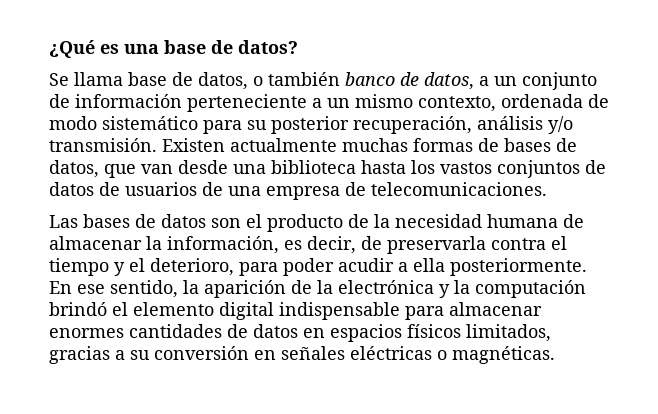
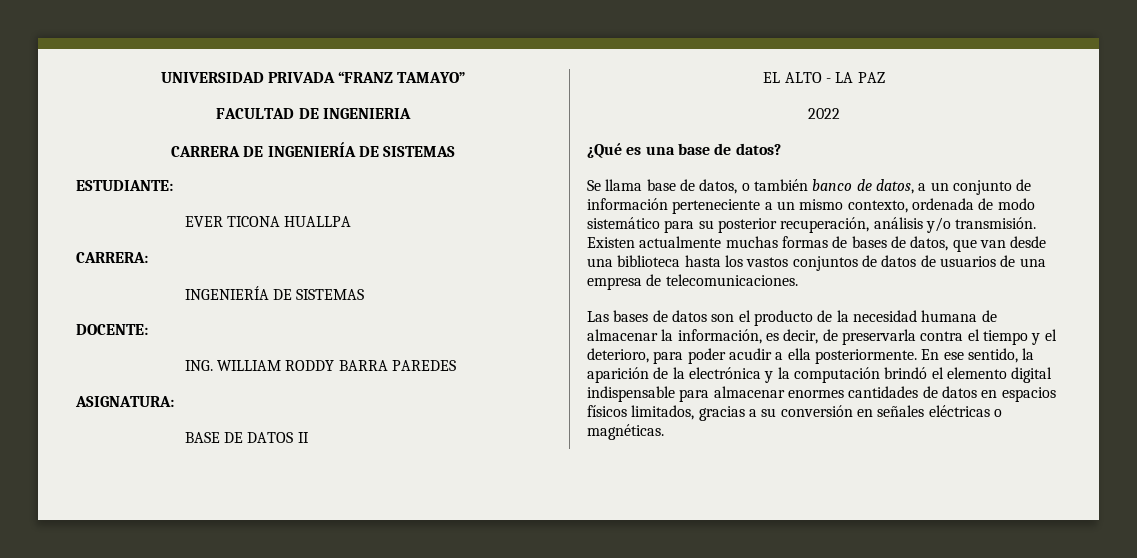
+ UNIVERSIDAD PRIVADA “FRANZ TAMAYO”
+ FACULTAD DE INGENIERIA
+ CARRERA DE INGENIERÍA DE SISTEMAS
+ ESTUDIANTE:
+ EVER TICONA HUALLPA
+ CARRERA:
+ INGENIERÍA DE SISTEMAS
+ DOCENTE:
+ ING. WILLIAM RODDY BARRA PAREDES
+ ASIGNATURA:
+ BASE DE DATOS II
+ EL ALTO - LA PAZ
+ 2022

